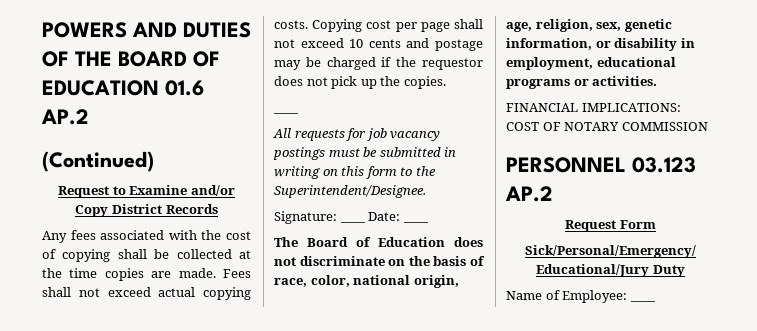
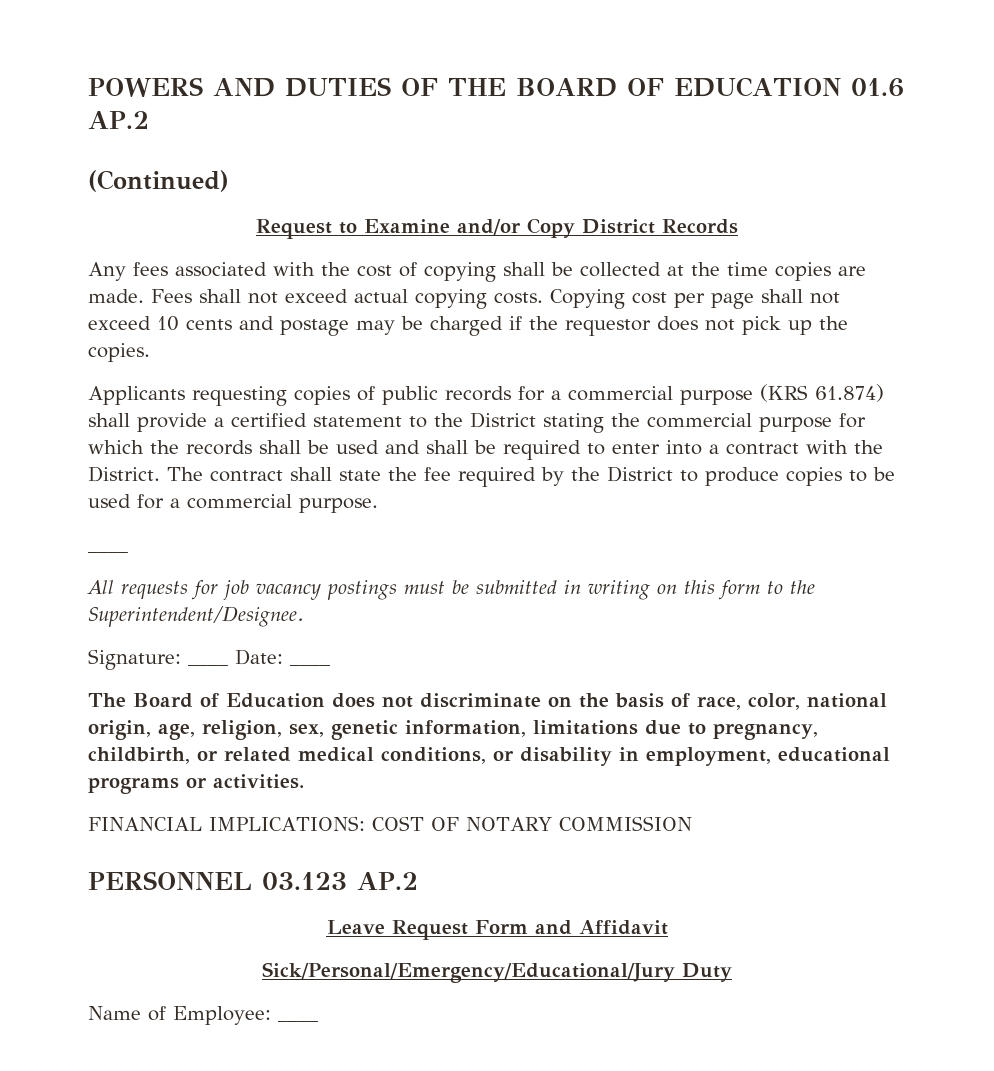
+ Applicants requesting copies of public records for a commercial purpose (KRS 61.874) shall provide a certified statement to the District stating the commercial purpose for which the records shall be used and shall be required to enter into a contract with the District. The contract shall state the fee required by the District to produce copies to be used for a commercial purpose.
- The Board of Education does not discriminate on the basis of race, color, national origin, age, religion, sex, genetic information, or disability in employment, educational programs or activities.
+ The Board of Education does not discriminate on the basis of race, color, national origin, age, religion, sex, genetic information, limitations due to pregnancy, childbirth, or related medical conditions, or disability in employment, educational programs or activities.
- Request Form
+ Leave Request Form and Affidavit

